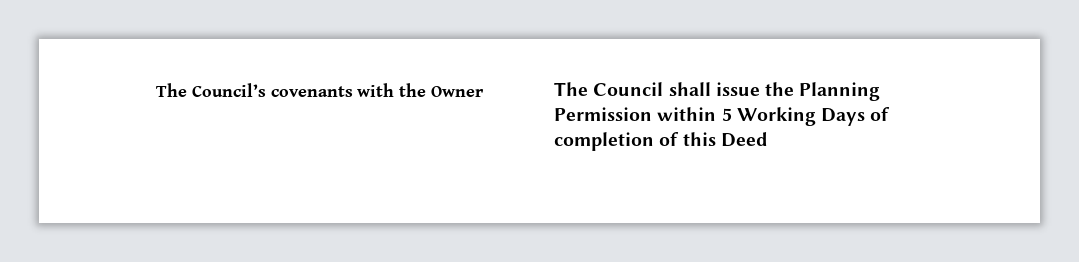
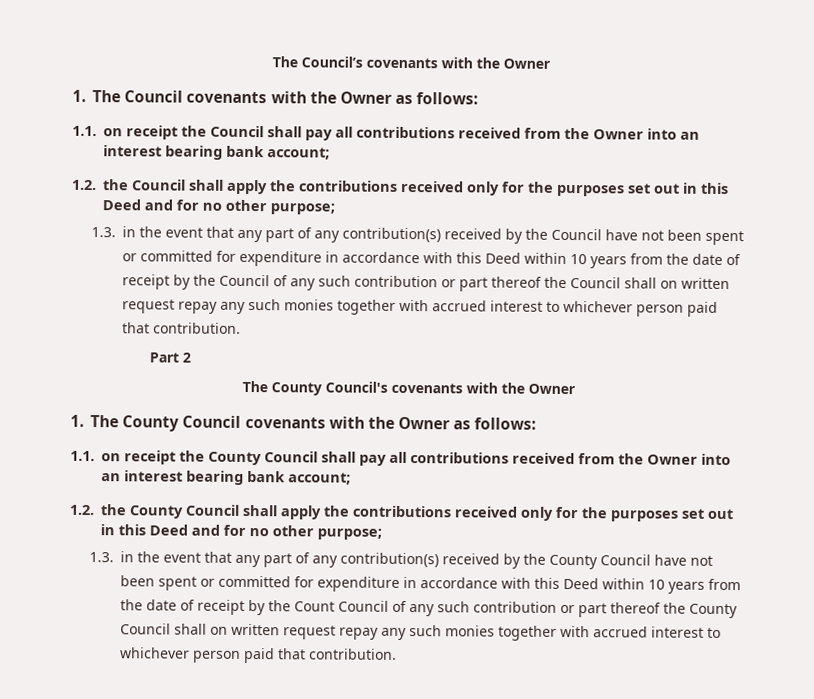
- The Council shall issue the Planning Permission within 5 Working Days of completion of this Deed
+ 1. The Council covenants with the Owner as follows:
+ 1.1. on receipt the Council shall pay all contributions received from the Owner into an interest bearing bank account;
+ 1.2. the Council shall apply the contributions received only for the purposes set out in this Deed and for no other purpose;
+ 1.3. in the event that any part of any contribution(s) received by the Council have not been spent or committed for expenditure in accordance with this Deed within 10 years from the date of receipt by the Council of any such contribution or part thereof the Council shall on written request repay any such monies together with accrued interest to whichever person paid that contribution.
+ Part 2
+ The County Council's covenants with the Owner
+ 1. The County Council covenants with the Owner as follows:
+ 1.1. on receipt the County Council shall pay all contributions received from the Owner into an interest bearing bank account;
+ 1.2. the County Council shall apply the contributions received only for the purposes set out in this Deed and for no other purpose;
+ 1.3. in the event that any part of any contribution(s) received by the County Council have not been spent or committed for expenditure in accordance with this Deed within 10 years from the date of receipt by the Count Council of any such contribution or part thereof the County Council shall on written request repay any such monies together with accrued interest to whichever person paid that contribution.

